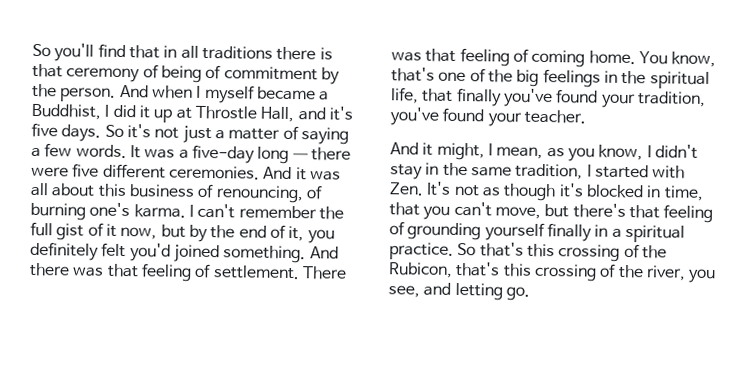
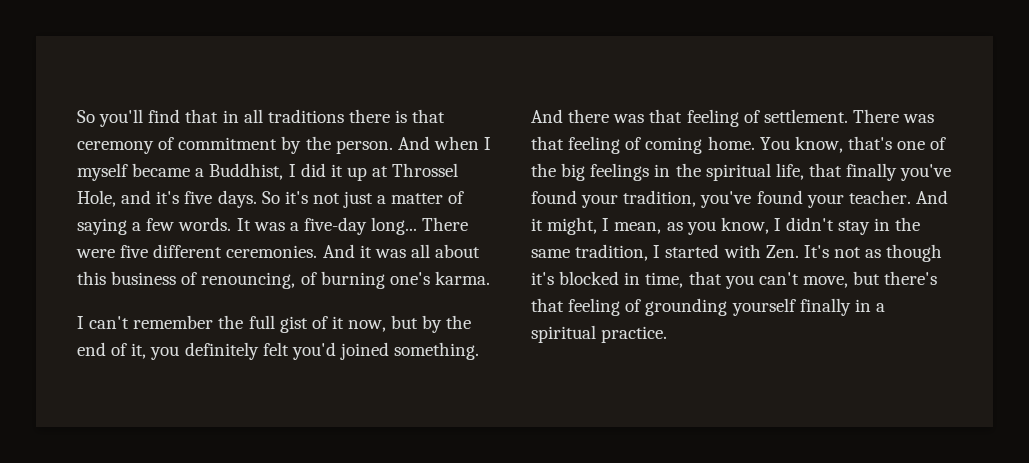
- So you'll find that in all traditions there is that ceremony of being of commitment by the person.
+ So you'll find that in all traditions there is that ceremony of commitment by the person.
- And when I myself became a Buddhist, I did it up at Throstle Hall, and it's five days.
+ And when I myself became a Buddhist, I did it up at Throssel Hole, and it's five days.
- It was a five-day long — there were five different ceremonies.
+ It was a five-day long... There were five different ceremonies.
- And it was all about this business of renouncing, of burning one's karma. I can't remember the full gist of it now, but by the end of it, you definitely felt you'd joined something.
+ And it was all about this business of renouncing, of burning one's karma.
+ I can't remember the full gist of it now, but by the end of it, you definitely felt you'd joined something.
- You know, that's one of the big feelings in the spiritual life, that finally you've found your tradition, you've found your teacher.
- And it might, I mean, as you know, I didn't stay in the same tradition, I started with Zen. It's not as though it's blocked in time, that you can't move, but there's that feeling of grounding yourself finally in a spiritual practice. So that's this crossing of the Rubicon, that's this crossing of the river, you see, and letting go.
+ You know, that's one of the big feelings in the spiritual life, that finally you've found your tradition, you've found your teacher. And it might, I mean, as you know, I didn't stay in the same tradition, I started with Zen. It's not as though it's blocked in time, that you can't move, but there's that feeling of grounding yourself finally in a spiritual practice.

